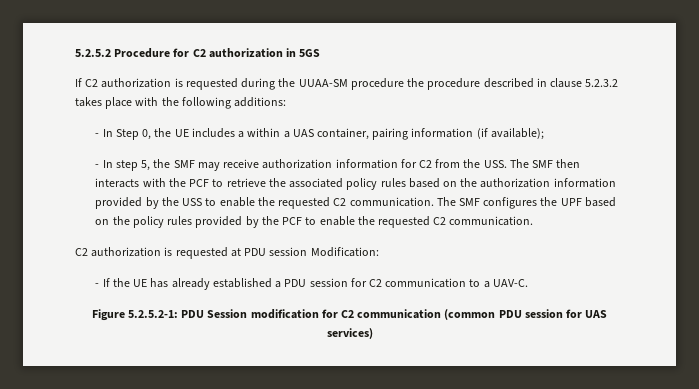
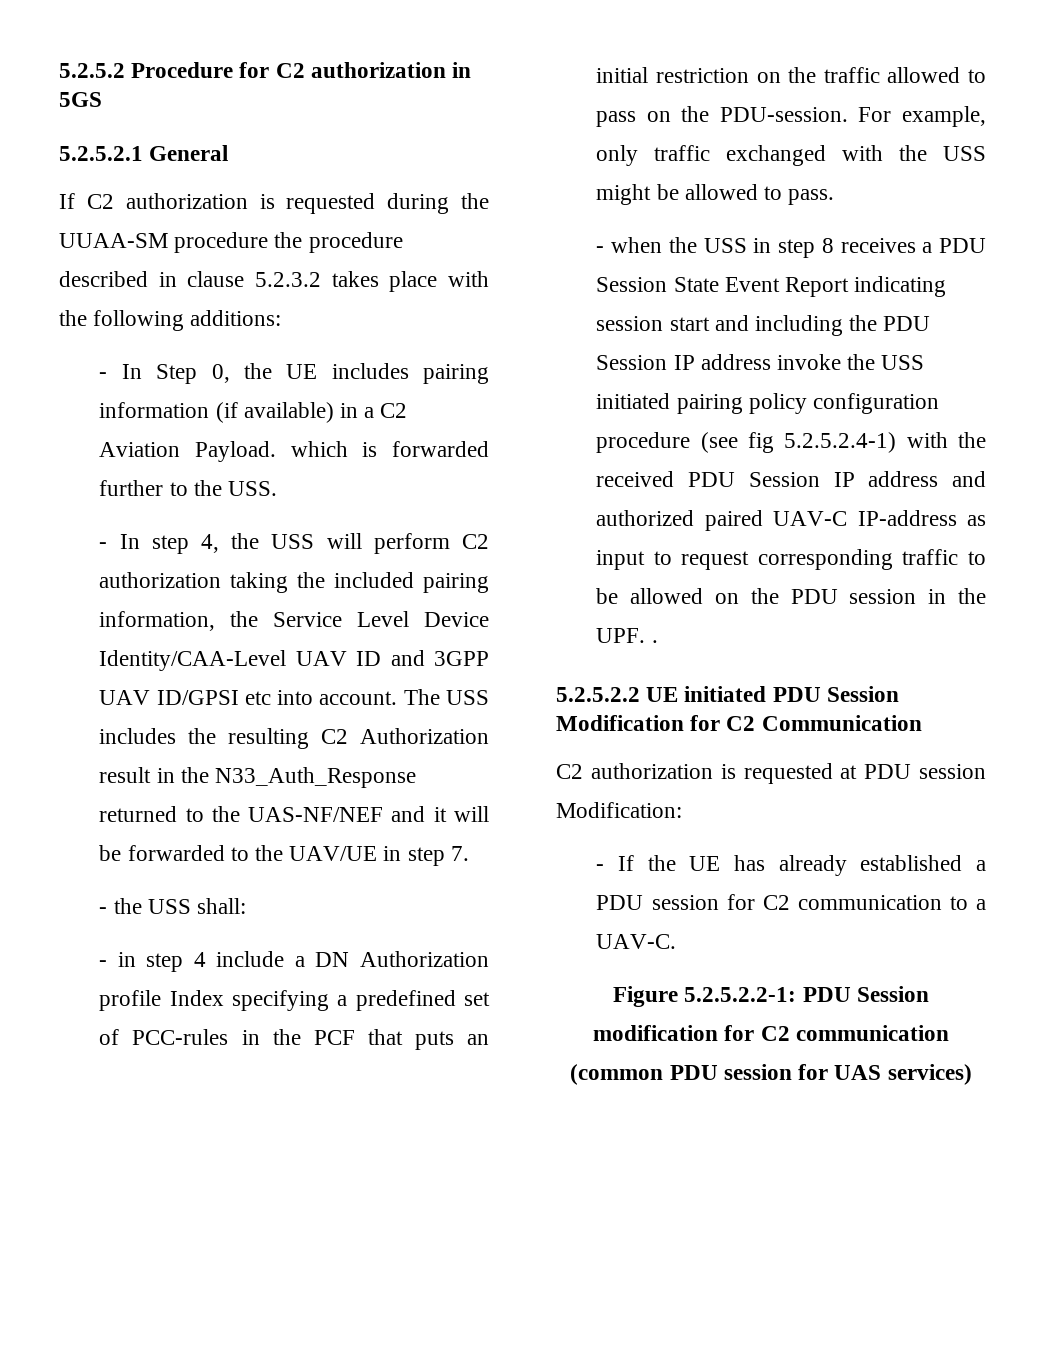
+ 5.2.5.2.1 General
- - In Step 0, the UE includes a within a UAS container, pairing information (if available);
- - In step 5, the SMF may receive authorization information for C2 from the USS. The SMF then interacts with the PCF to retrieve the associated policy rules based on the authorization information provided by the USS to enable the requested C2 communication. The SMF configures the UPF based on the policy rules provided by the PCF to enable the requested C2 communication.
+ - In Step 0, the UE includes pairing information (if available) in a C2 Aviation Payload. which is forwarded further to the USS.
+ - In step 4, the USS will perform C2 authorization taking the included pairing information, the Service Level Device Identity/CAA-Level UAV ID and 3GPP UAV ID/GPSI etc into account. The USS includes the resulting C2 Authorization result in the N33_Auth_Response returned to the UAS-NF/NEF and it will be forwarded to the UAV/UE in step 7.
+ - the USS shall:
+ - in step 4 include a DN Authorization profile Index specifying a predefined set of PCC-rules in the PCF that puts an initial restriction on the traffic allowed to pass on the PDU-session. For example, only traffic exchanged with the USS might be allowed to pass.
+ - when the USS in step 8 receives a PDU Session State Event Report indicating session start and including the PDU Session IP address invoke the USS initiated pairing policy configuration procedure (see fig 5.2.5.2.4-1) with the received PDU Session IP address and authorized paired UAV-C IP-address as input to request corresponding traffic to be allowed on the PDU session in the UPF. .
+ 5.2.5.2.2 UE initiated PDU Session Modification for C2 Communication
- Figure 5.2.5.2-1: PDU Session modification for C2 communication (common PDU session for UAS services)
+ Figure 5.2.5.2.2-1: PDU Session modification for C2 communication (common PDU session for UAS services)

